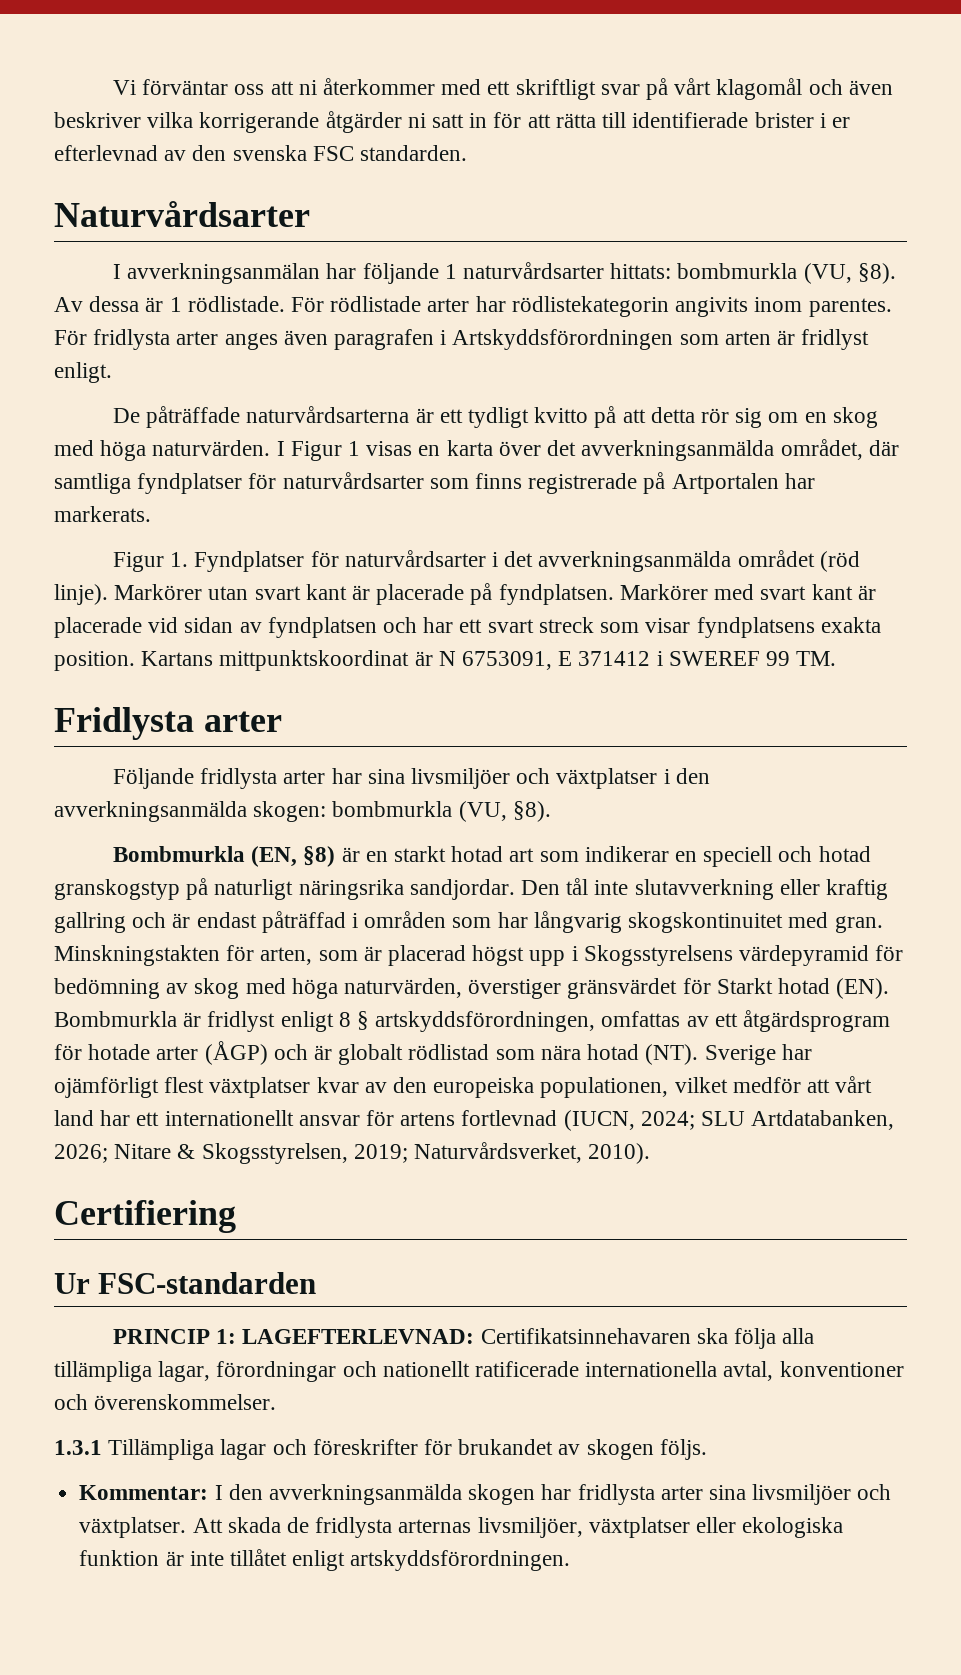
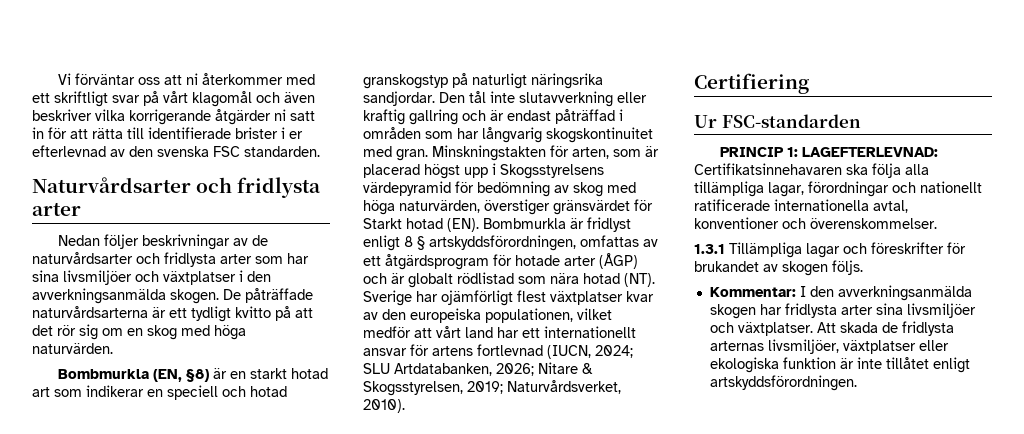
- Naturvårdsarter
- I avverkningsanmälan har följande 1 naturvårdsarter hittats: bombmurkla (VU, §8). Av dessa är 1 rödlistade. För rödlistade arter har rödlistekategorin angivits inom parentes. För fridlysta arter anges även paragrafen i Artskyddsförordningen som arten är fridlyst enligt.
- De påträffade naturvårdsarterna är ett tydligt kvitto på att detta rör sig om en skog med höga naturvärden. I Figur 1 visas en karta över det avverkningsanmälda området, där samtliga fyndplatser för naturvårdsarter som finns registrerade på Artportalen har markerats.
- Figur 1. Fyndplatser för naturvårdsarter i det avverkningsanmälda området (röd linje). Markörer utan svart kant är placerade på fyndplatsen. Markörer med svart kant är placerade vid sidan av fyndplatsen och har ett svart streck som visar fyndplatsens exakta position. Kartans mittpunktskoordinat är N 6753091, E 371412 i SWEREF 99 TM.
- Fridlysta arter
- Följande fridlysta arter har sina livsmiljöer och växtplatser i den avverkningsanmälda skogen: bombmurkla (VU, §8).
+ Naturvårdsarter och fridlysta arter
+ Nedan följer beskrivningar av de naturvårdsarter och fridlysta arter som har sina livsmiljöer och växtplatser i den avverkningsanmälda skogen. De påträffade naturvårdsarterna är ett tydligt kvitto på att det rör sig om en skog med höga naturvärden.

